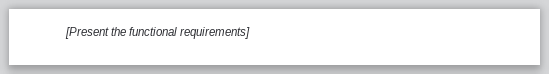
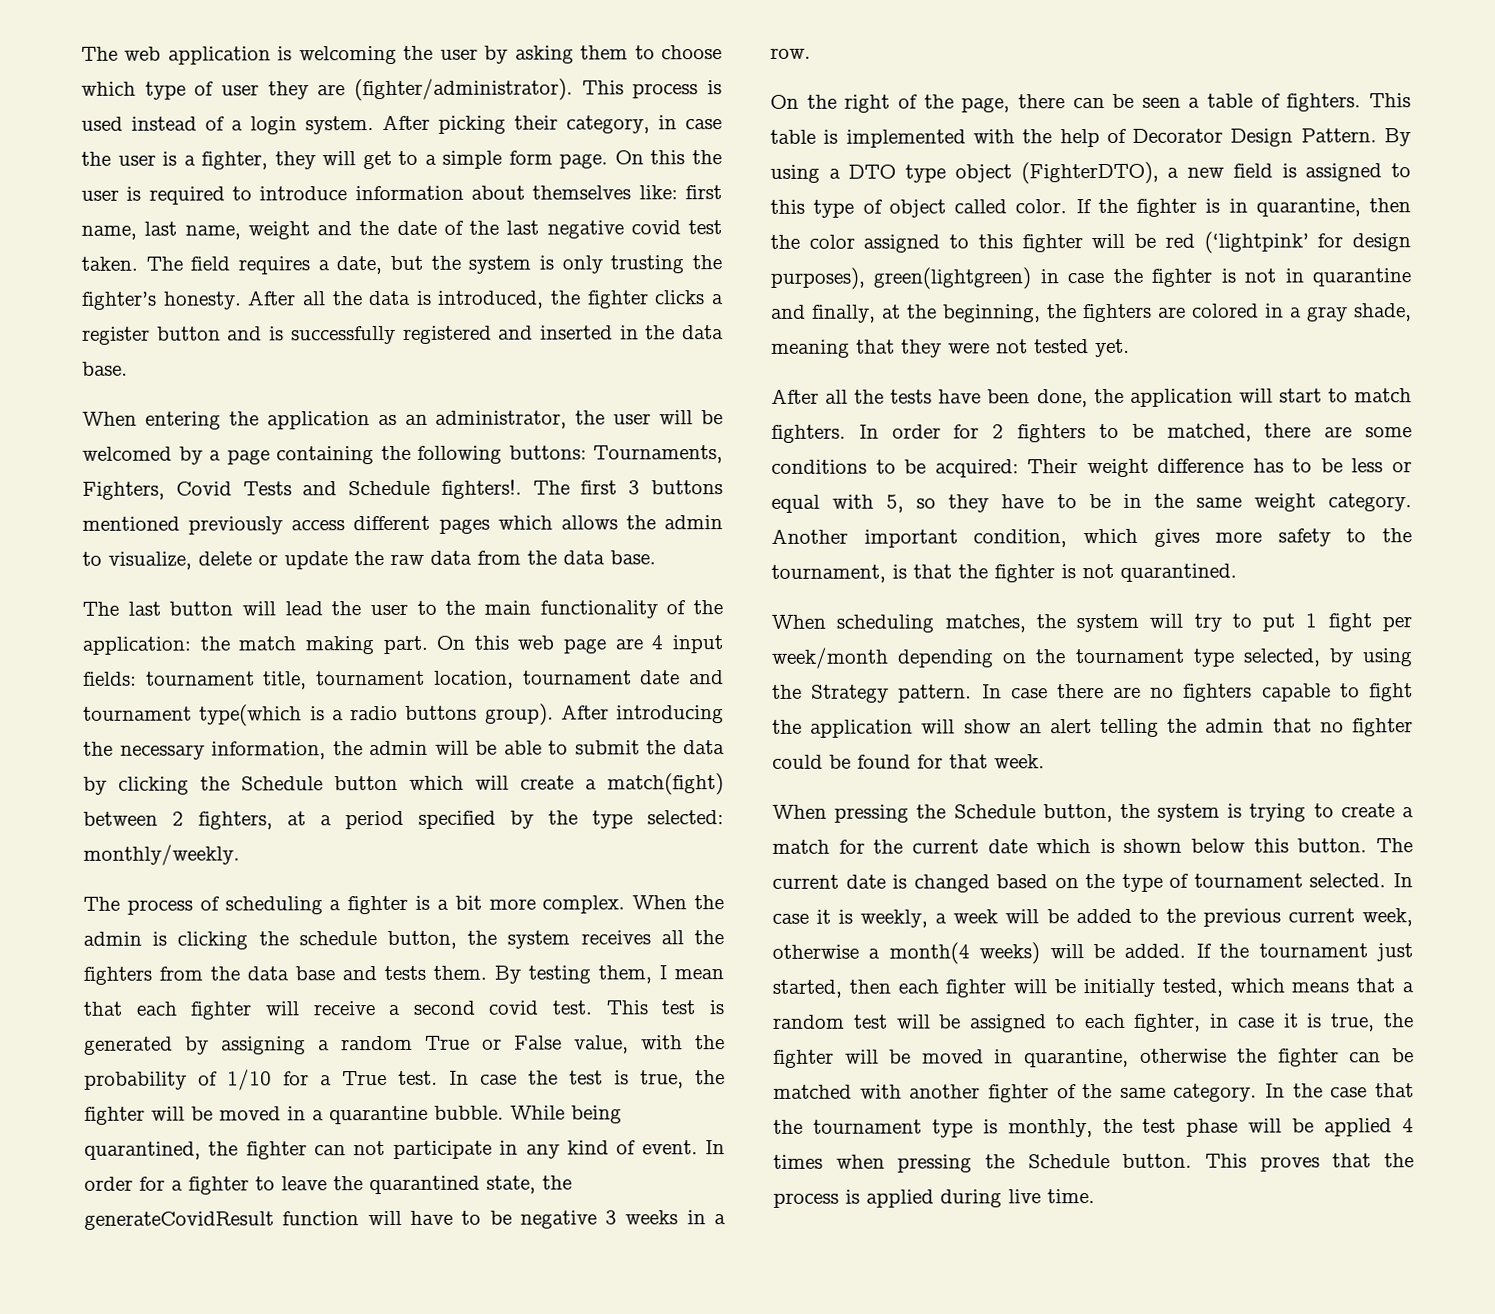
- [Present the functional requirements]
+ The web application is welcoming the user by asking them to choose which type of user they are (fighter/administrator). This process is used instead of a login system. After picking their category, in case the user is a fighter, they will get to a simple form page. On this the user is required to introduce information about themselves like: first name, last name, weight and the date of the last negative covid test taken. The field requires a date, but the system is only trusting the fighter’s honesty. After all the data is introduced, the fighter clicks a register button and is successfully registered and inserted in the data base.
+ When entering the application as an administrator, the user will be welcomed by a page containing the following buttons: Tournaments, Fighters, Covid Tests and Schedule fighters!. The first 3 buttons mentioned previously access different pages which allows the admin to visualize, delete or update the raw data from the data base.
+ The last button will lead the user to the main functionality of the application: the match making part. On this web page are 4 input fields: tournament title, tournament location, tournament date and tournament type(which is a radio buttons group). After introducing the necessary information, the admin will be able to submit the data by clicking the Schedule button which will create a match(fight) between 2 fighters, at a period specified by the type selected: monthly/weekly.
+ The process of scheduling a fighter is a bit more complex. When the admin is clicking the schedule button, the system receives all the fighters from the data base and tests them. By testing them, I mean that each fighter will receive a second covid test. This test is generated by assigning a random True or False value, with the probability of 1/10 for a True test. In case the test is true, the fighter will be moved in a quarantine bubble. While being quarantined, the fighter can not participate in any kind of event. In order for a fighter to leave the quarantined state, the generateCovidResult function will have to be negative 3 weeks in a row.
+ On the right of the page, there can be seen a table of fighters. This table is implemented with the help of Decorator Design Pattern. By using a DTO type object (FighterDTO), a new field is assigned to this type of object called color. If the fighter is in quarantine, then the color assigned to this fighter will be red (‘lightpink’ for design purposes), green(lightgreen) in case the fighter is not in quarantine and finally, at the beginning, the fighters are colored in a gray shade, meaning that they were not tested yet.
+ After all the tests have been done, the application will start to match fighters. In order for 2 fighters to be matched, there are some conditions to be acquired: Their weight difference has to be less or equal with 5, so they have to be in the same weight category. Another important condition, which gives more safety to the tournament, is that the fighter is not quarantined.
+ When scheduling matches, the system will try to put 1 fight per week/month depending on the tournament type selected, by using the Strategy pattern. In case there are no fighters capable to fight the application will show an alert telling the admin that no fighter could be found for that week.
+ When pressing the Schedule button, the system is trying to create a match for the current date which is shown below this button. The current date is changed based on the type of tournament selected. In case it is weekly, a week will be added to the previous current week, otherwise a month(4 weeks) will be added. If the tournament just started, then each fighter will be initially tested, which means that a random test will be assigned to each fighter, in case it is true, the fighter will be moved in quarantine, otherwise the fighter can be matched with another fighter of the same category. In the case that the tournament type is monthly, the test phase will be applied 4 times when pressing the Schedule button. This proves that the process is applied during live time.

